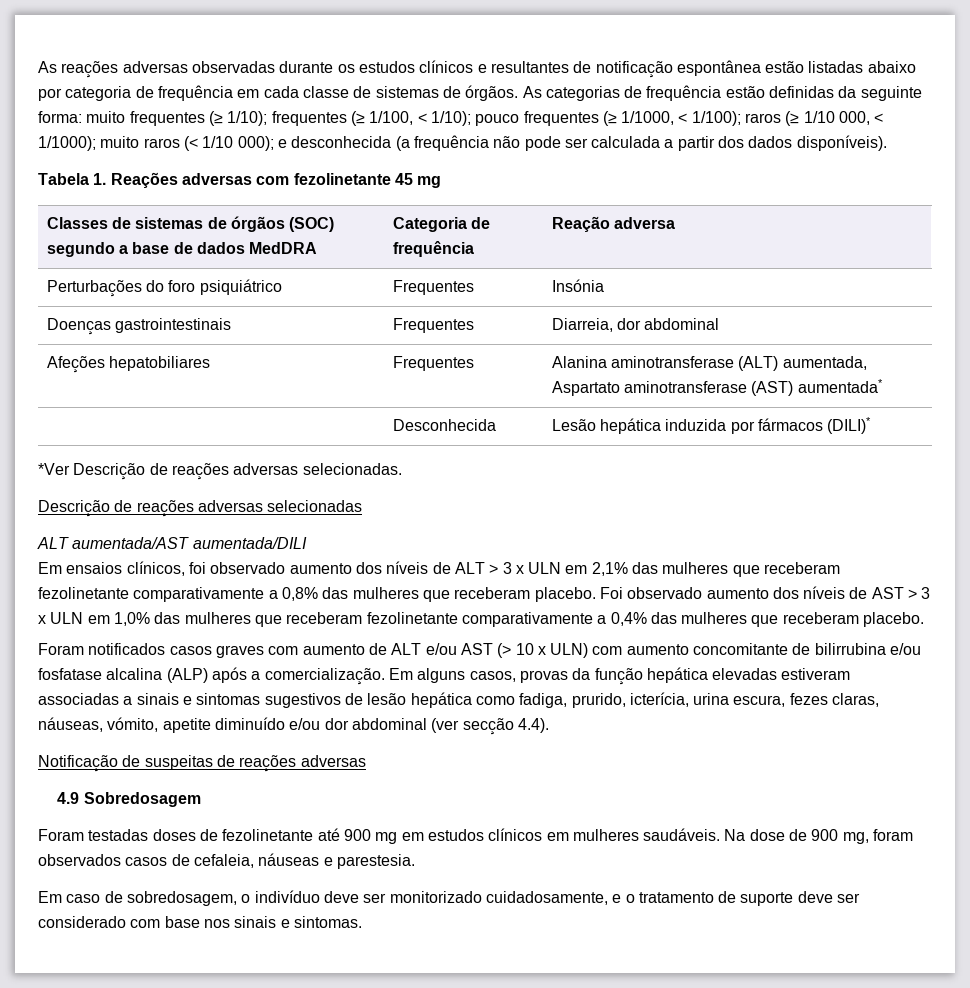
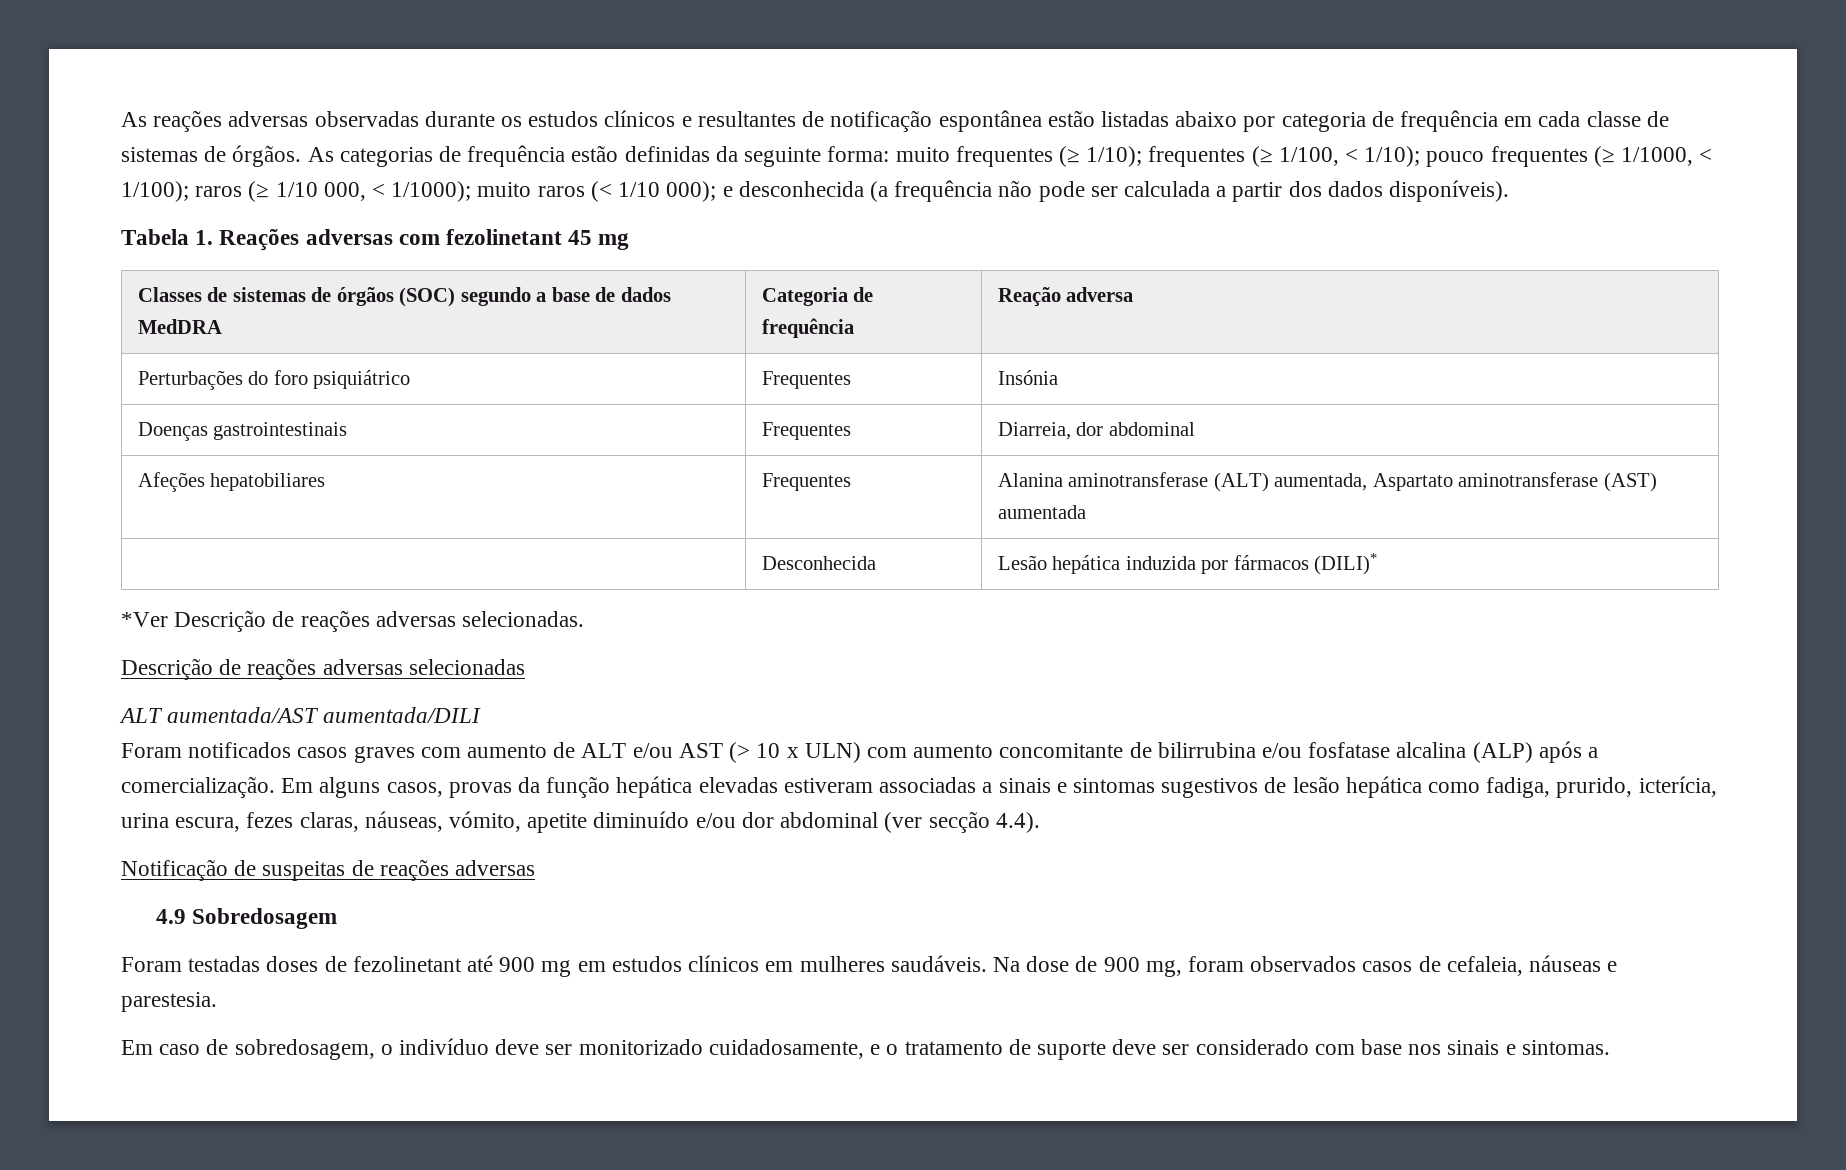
- Tabela 1. Reações adversas com fezolinetante 45 mg
+ Tabela 1. Reações adversas com fezolinetant 45 mg
- Afeções hepatobiliares | Frequentes | Alanina aminotransferase (ALT) aumentada, Aspartato aminotransferase (AST) aumentada*
+ Afeções hepatobiliares | Frequentes | Alanina aminotransferase (ALT) aumentada, Aspartato aminotransferase (AST) aumentada
- Em ensaios clínicos, foi observado aumento dos níveis de ALT ˃ 3 x ULN em 2,1% das mulheres que receberam fezolinetante comparativamente a 0,8% das mulheres que receberam placebo. Foi observado aumento dos níveis de AST ˃ 3 x ULN em 1,0% das mulheres que receberam fezolinetante comparativamente a 0,4% das mulheres que receberam placebo.
- Foram testadas doses de fezolinetante até 900 mg em estudos clínicos em mulheres saudáveis.
+ Foram testadas doses de fezolinetant até 900 mg em estudos clínicos em mulheres saudáveis.

